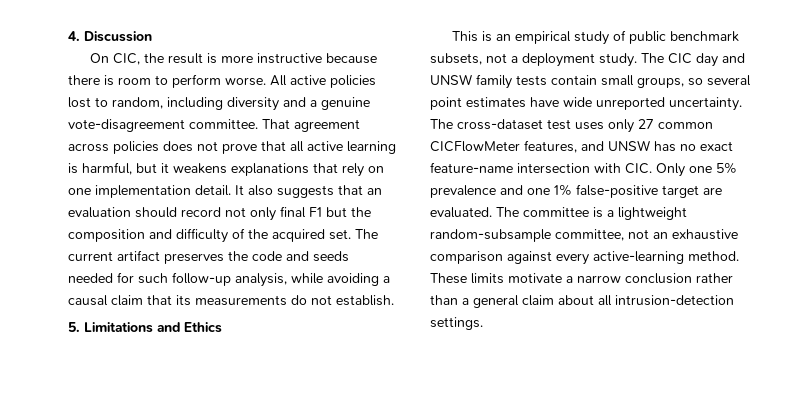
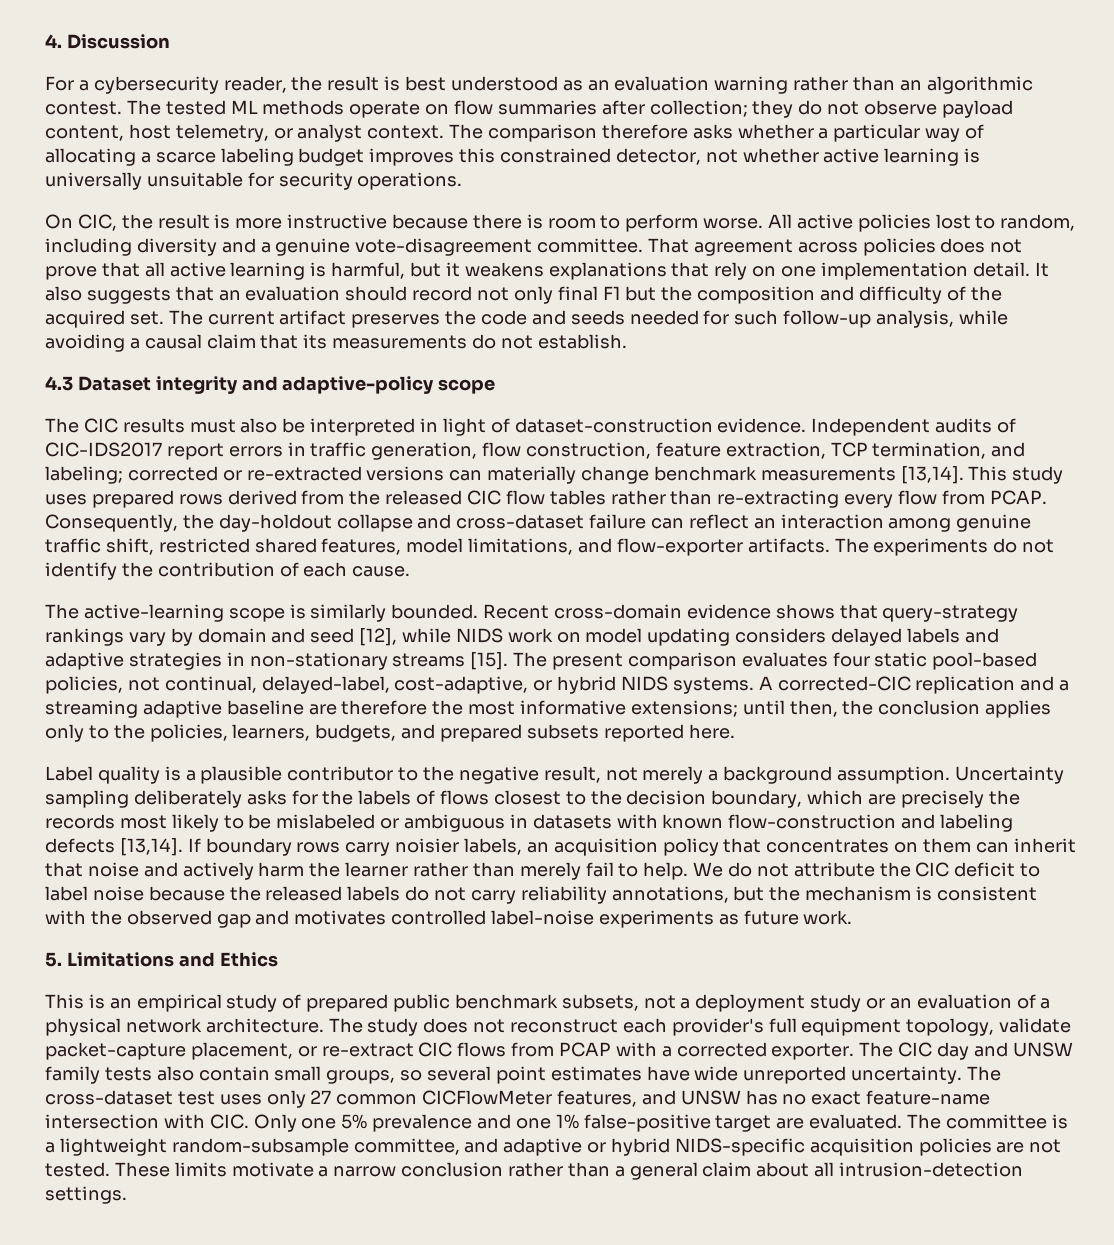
+ For a cybersecurity reader, the result is best understood as an evaluation warning rather than an algorithmic contest. The tested ML methods operate on flow summaries after collection; they do not observe payload content, host telemetry, or analyst context. The comparison therefore asks whether a particular way of allocating a scarce labeling budget improves this constrained detector, not whether active learning is universally unsuitable for security operations.
+ 4.3 Dataset integrity and adaptive-policy scope
+ The CIC results must also be interpreted in light of dataset-construction evidence. Independent audits of CIC-IDS2017 report errors in traffic generation, flow construction, feature extraction, TCP termination, and labeling; corrected or re-extracted versions can materially change benchmark measurements [13,14]. This study uses prepared rows derived from the released CIC flow tables rather than re-extracting every flow from PCAP. Consequently, the day-holdout collapse and cross-dataset failure can reflect an interaction among genuine traffic shift, restricted shared features, model limitations, and flow-exporter artifacts. The experiments do not identify the contribution of each cause.
+ The active-learning scope is similarly bounded. Recent cross-domain evidence shows that query-strategy rankings vary by domain and seed [12], while NIDS work on model updating considers delayed labels and adaptive strategies in non-stationary streams [15]. The present comparison evaluates four static pool-based policies, not continual, delayed-label, cost-adaptive, or hybrid NIDS systems. A corrected-CIC replication and a streaming adaptive baseline are therefore the most informative extensions; until then, the conclusion applies only to the policies, learners, budgets, and prepared subsets reported here.
+ Label quality is a plausible contributor to the negative result, not merely a background assumption. Uncertainty sampling deliberately asks for the labels of flows closest to the decision boundary, which are precisely the records most likely to be mislabeled or ambiguous in datasets with known flow-construction and labeling defects [13,14]. If boundary rows carry noisier labels, an acquisition policy that concentrates on them can inherit that noise and actively harm the learner rather than merely fail to help. We do not attribute the CIC deficit to label noise because the released labels do not carry reliability annotations, but the mechanism is consistent with the observed gap and motivates controlled label-noise experiments as future work.
- This is an empirical study of public benchmark subsets, not a deployment study.
+ This is an empirical study of prepared public benchmark subsets, not a deployment study or an evaluation of a physical network architecture. The study does not reconstruct each provider's full equipment topology, validate packet-capture placement, or re-extract CIC flows from PCAP with a corrected exporter.
- The CIC day and UNSW family tests contain small groups, so several point estimates have wide unreported uncertainty.
+ The CIC day and UNSW family tests also contain small groups, so several point estimates have wide unreported uncertainty.
- The committee is a lightweight random-subsample committee, not an exhaustive comparison against every active-learning method.
+ The committee is a lightweight random-subsample committee, and adaptive or hybrid NIDS-specific acquisition policies are not tested.

